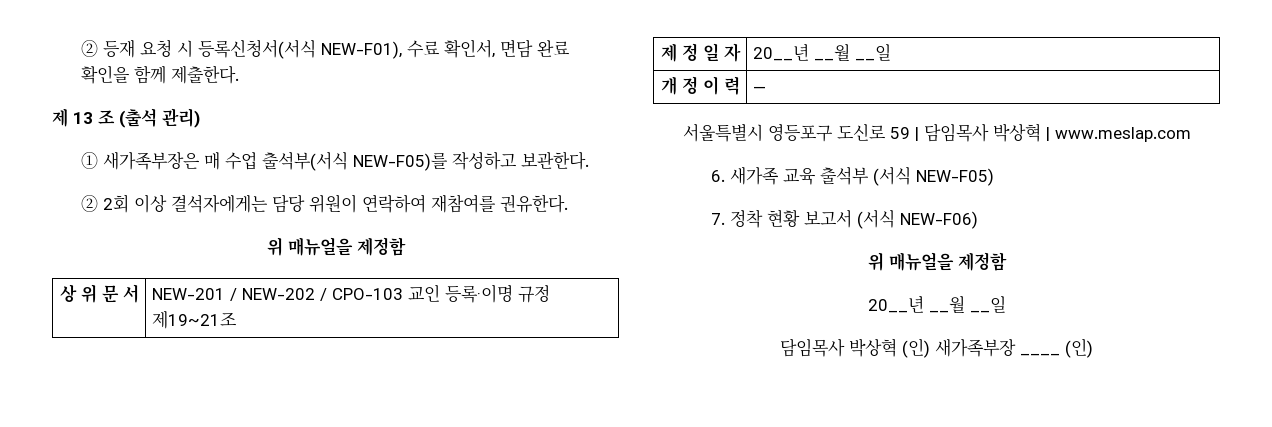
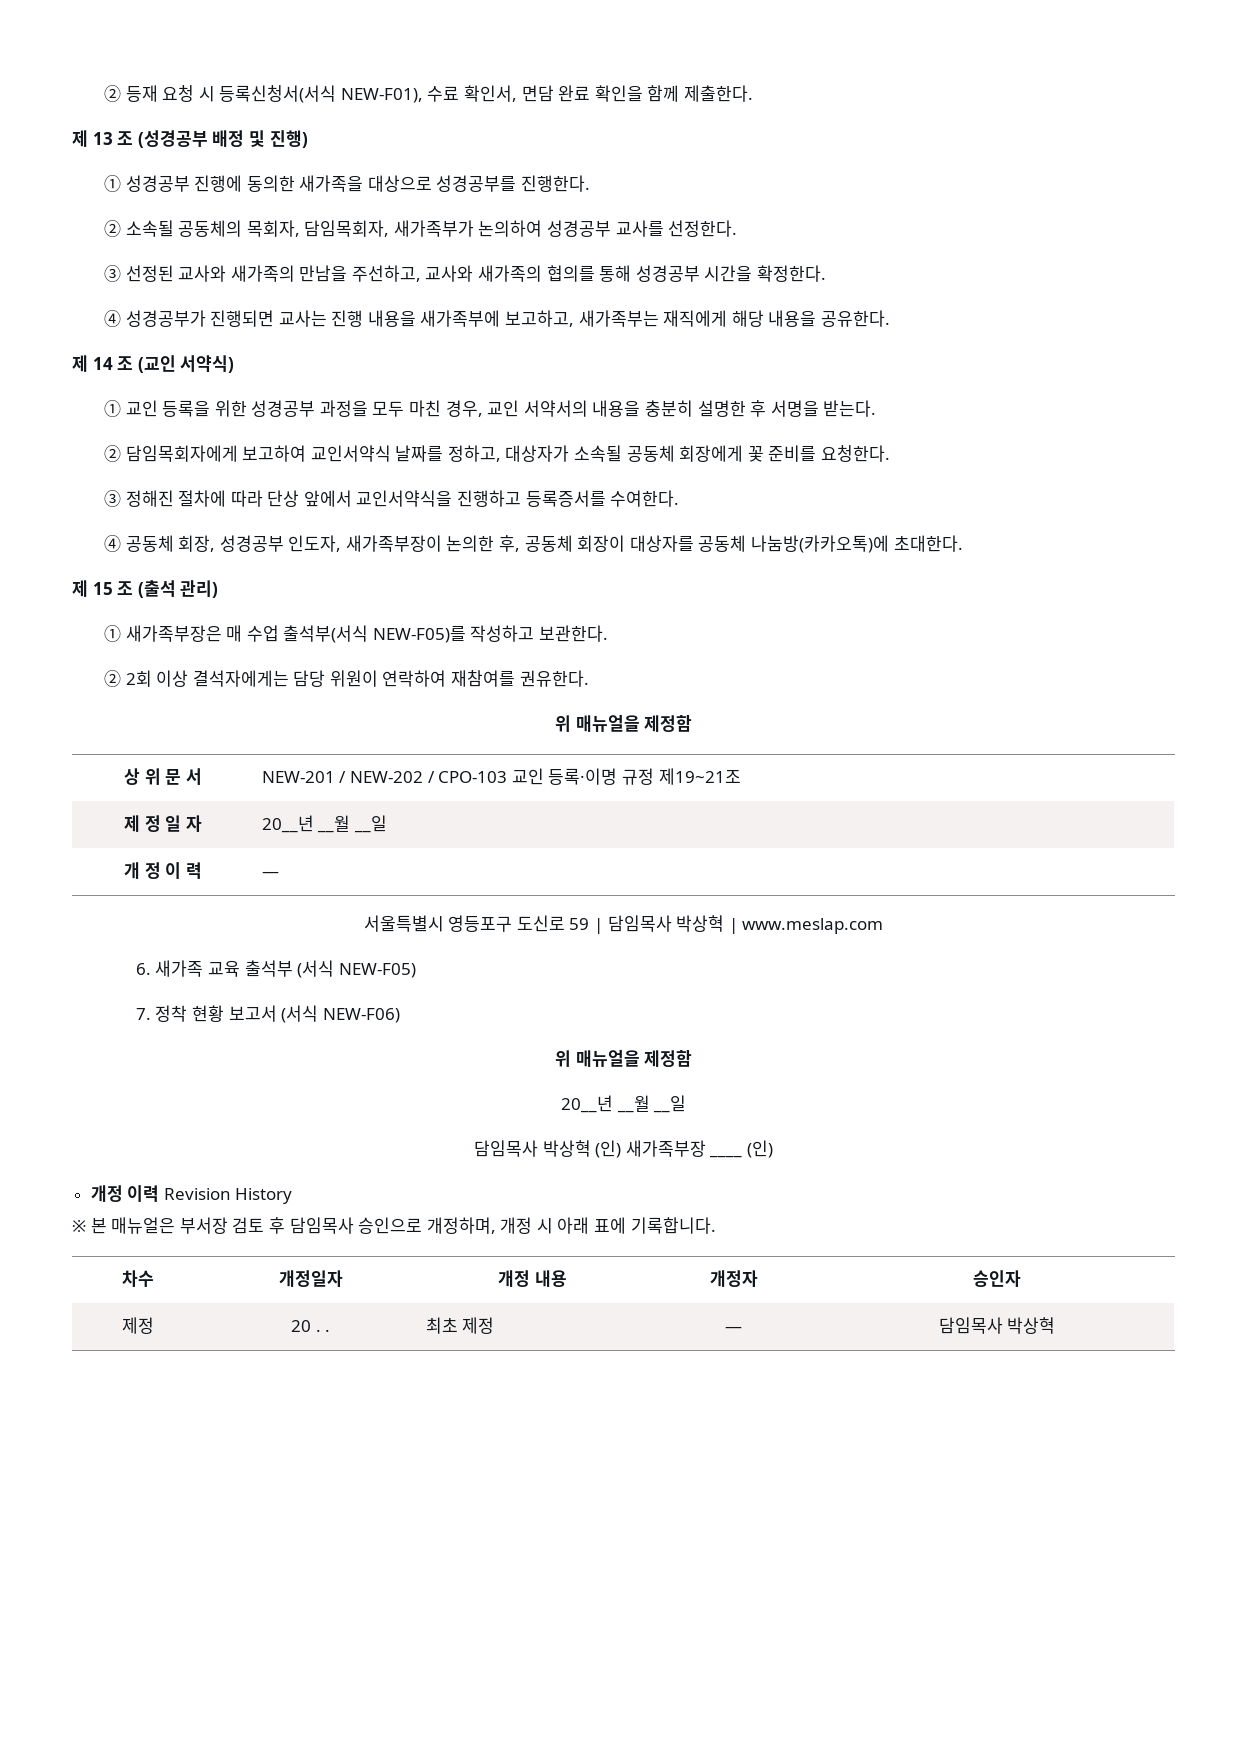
- 제 13 조 (출석 관리)
+ 제 13 조 (성경공부 배정 및 진행)
+ ① 성경공부 진행에 동의한 새가족을 대상으로 성경공부를 진행한다.
+ ② 소속될 공동체의 목회자, 담임목회자, 새가족부가 논의하여 성경공부 교사를 선정한다.
+ ③ 선정된 교사와 새가족의 만남을 주선하고, 교사와 새가족의 협의를 통해 성경공부 시간을 확정한다.
+ ④ 성경공부가 진행되면 교사는 진행 내용을 새가족부에 보고하고, 새가족부는 재직에게 해당 내용을 공유한다.
+ 제 14 조 (교인 서약식)
+ ① 교인 등록을 위한 성경공부 과정을 모두 마친 경우, 교인 서약서의 내용을 충분히 설명한 후 서명을 받는다.
+ ② 담임목회자에게 보고하여 교인서약식 날짜를 정하고, 대상자가 소속될 공동체 회장에게 꽃 준비를 요청한다.
+ ③ 정해진 절차에 따라 단상 앞에서 교인서약식을 진행하고 등록증서를 수여한다.
+ ④ 공동체 회장, 성경공부 인도자, 새가족부장이 논의한 후, 공동체 회장이 대상자를 공동체 나눔방(카카오톡)에 초대한다.
+ 제 15 조 (출석 관리)
+ 개정 이력 Revision History
+ ※ 본 매뉴얼은 부서장 검토 후 담임목사 승인으로 개정하며, 개정 시 아래 표에 기록합니다.
+ 차수 | 개정일자 | 개정 내용 | 개정자 | 승인자
+ 제정 | 20 . . | 최초 제정 | — | 담임목사 박상혁

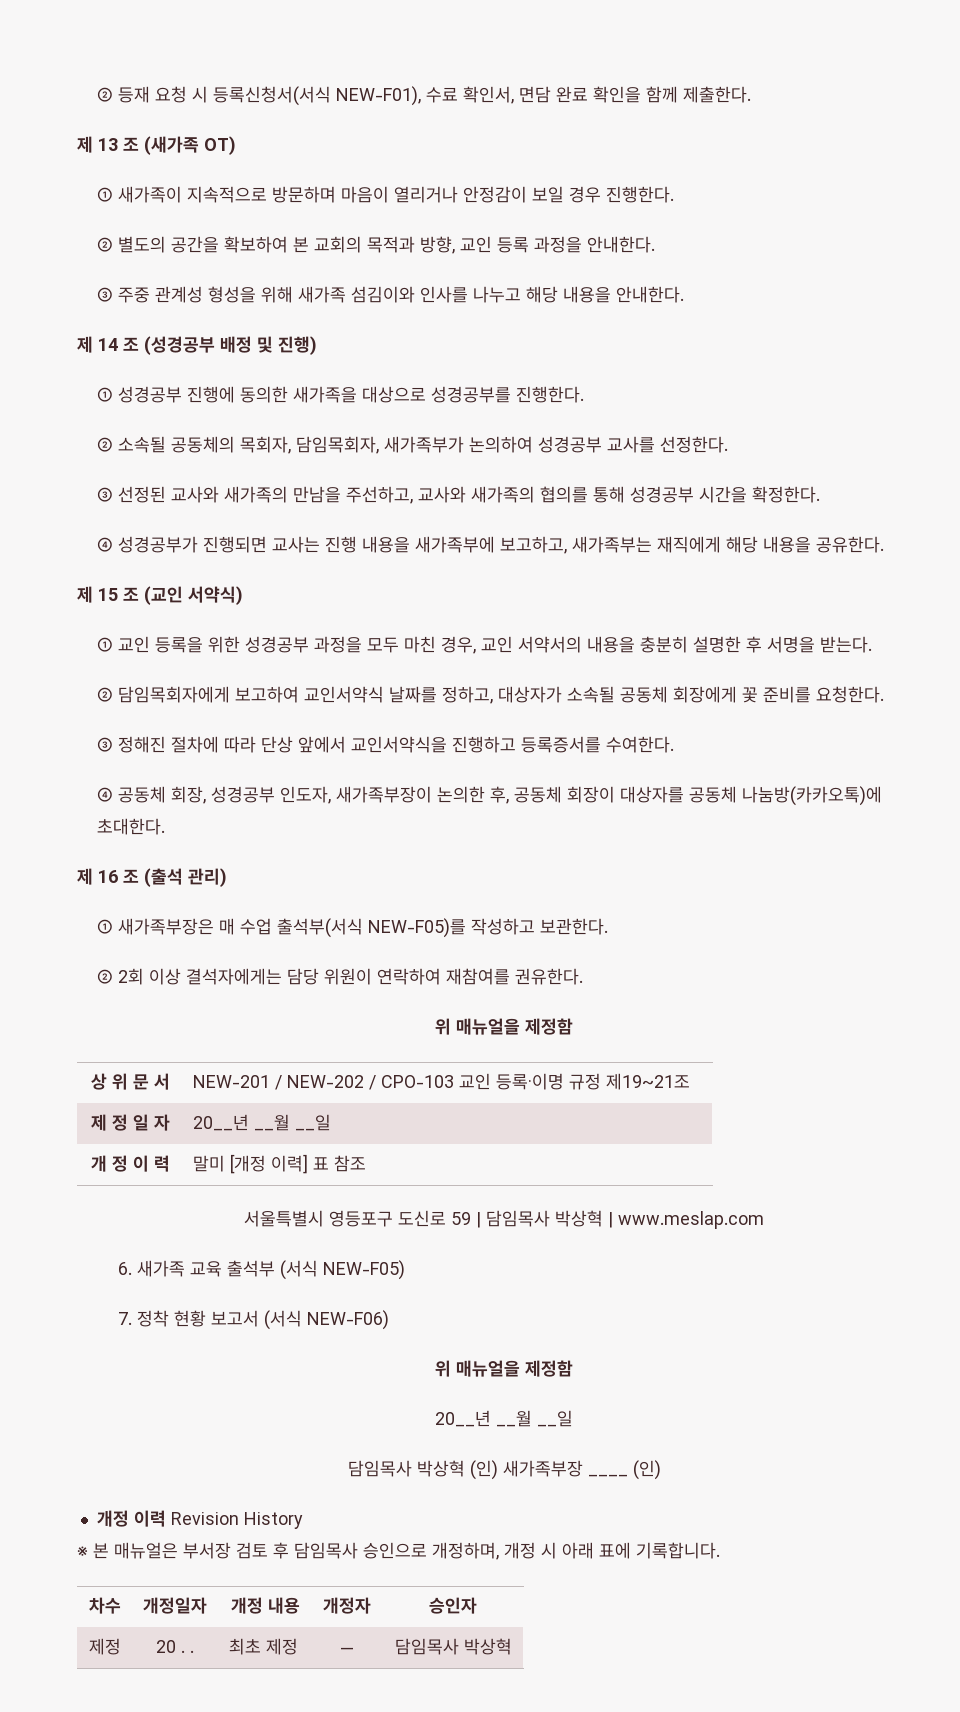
- 제 13 조 (성경공부 배정 및 진행)
+ 제 13 조 (새가족 OT)
+ ① 새가족이 지속적으로 방문하며 마음이 열리거나 안정감이 보일 경우 진행한다.
+ ② 별도의 공간을 확보하여 본 교회의 목적과 방향, 교인 등록 과정을 안내한다.
+ ③ 주중 관계성 형성을 위해 새가족 섬김이와 인사를 나누고 해당 내용을 안내한다.
+ 제 14 조 (성경공부 배정 및 진행)
- 제 14 조 (교인 서약식)
+ 제 15 조 (교인 서약식)
- 제 15 조 (출석 관리)
+ 제 16 조 (출석 관리)
- 개 정 이 력 | —
+ 개 정 이 력 | 말미 [개정 이력] 표 참조

